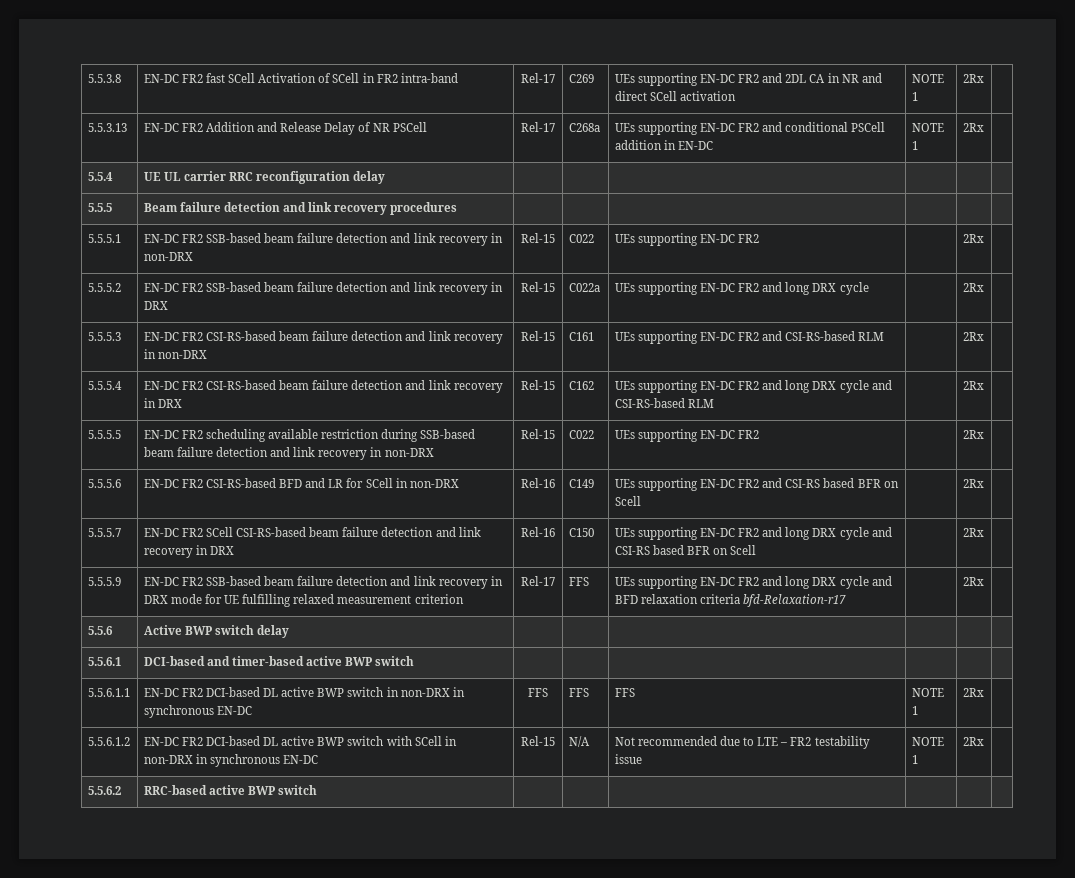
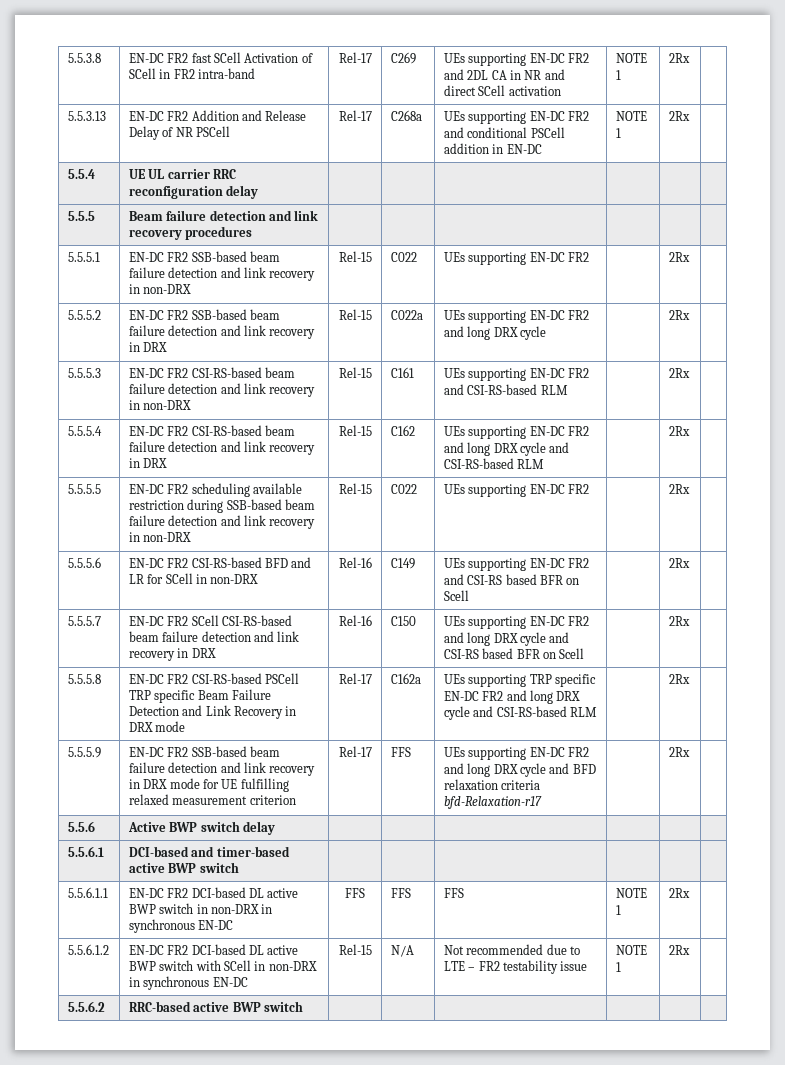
+ 5.5.5.8 | EN-DC FR2 CSI-RS-based PSCell TRP specific Beam Failure Detection and Link Recovery in DRX mode | Rel-17 | C162a | UEs supporting TRP specific EN-DC FR2 and long DRX cycle and CSI-RS-based RLM | | 2Rx |

